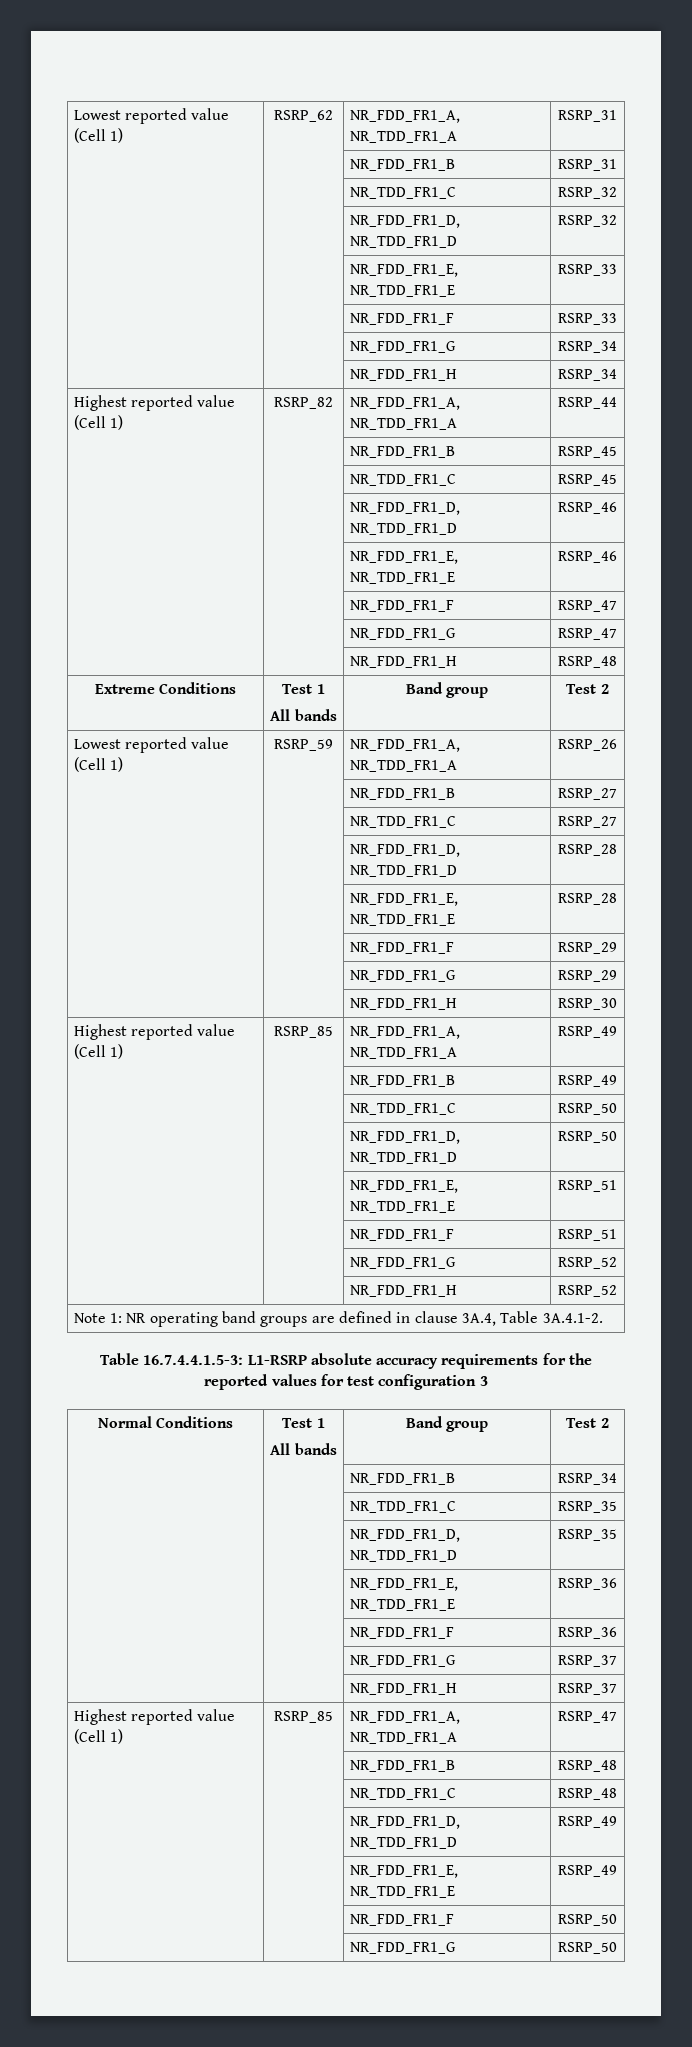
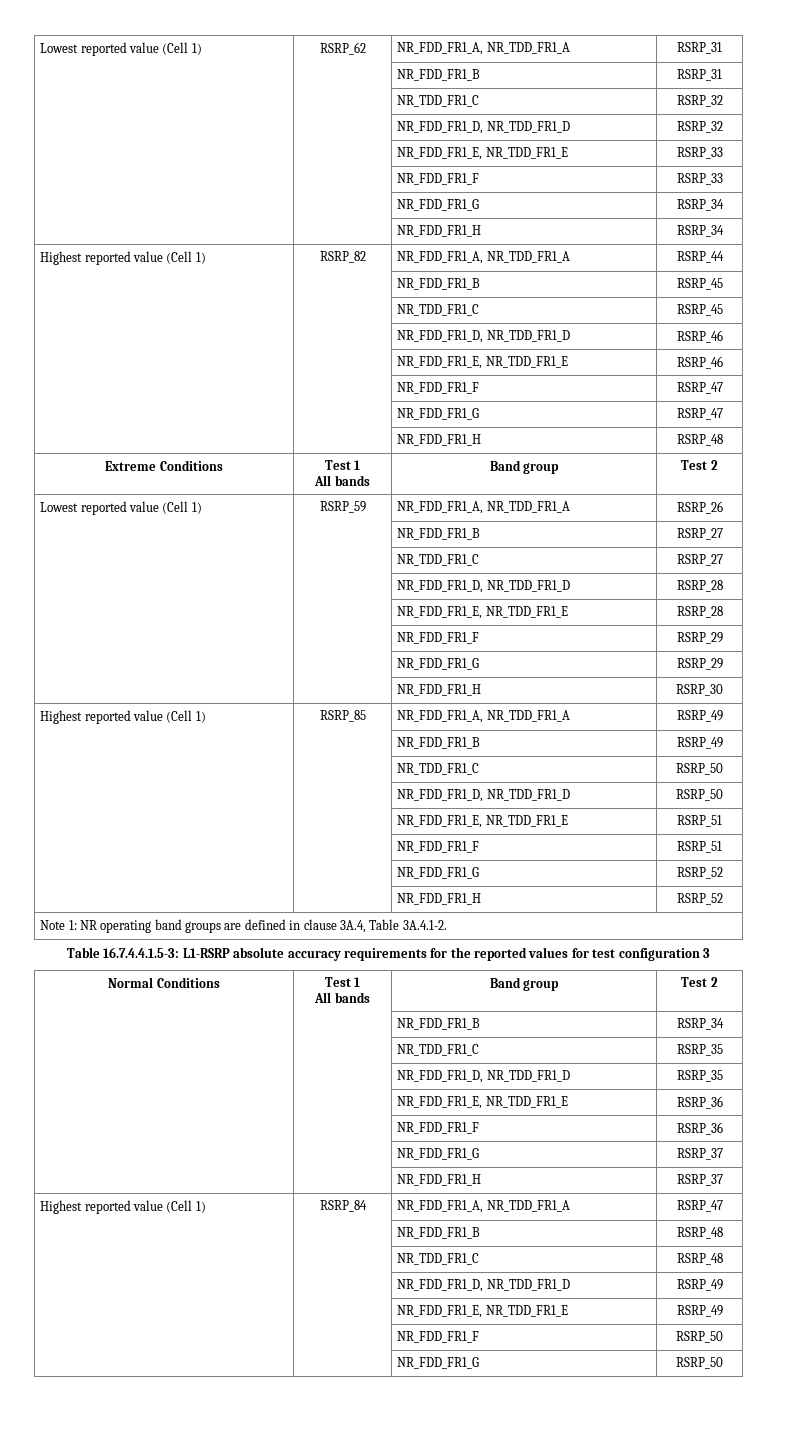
- Highest reported value (Cell 1) | RSRP_85 | NR_FDD_FR1_A, NR_TDD_FR1_A | RSRP_47
+ Highest reported value (Cell 1) | RSRP_84 | NR_FDD_FR1_A, NR_TDD_FR1_A | RSRP_47

